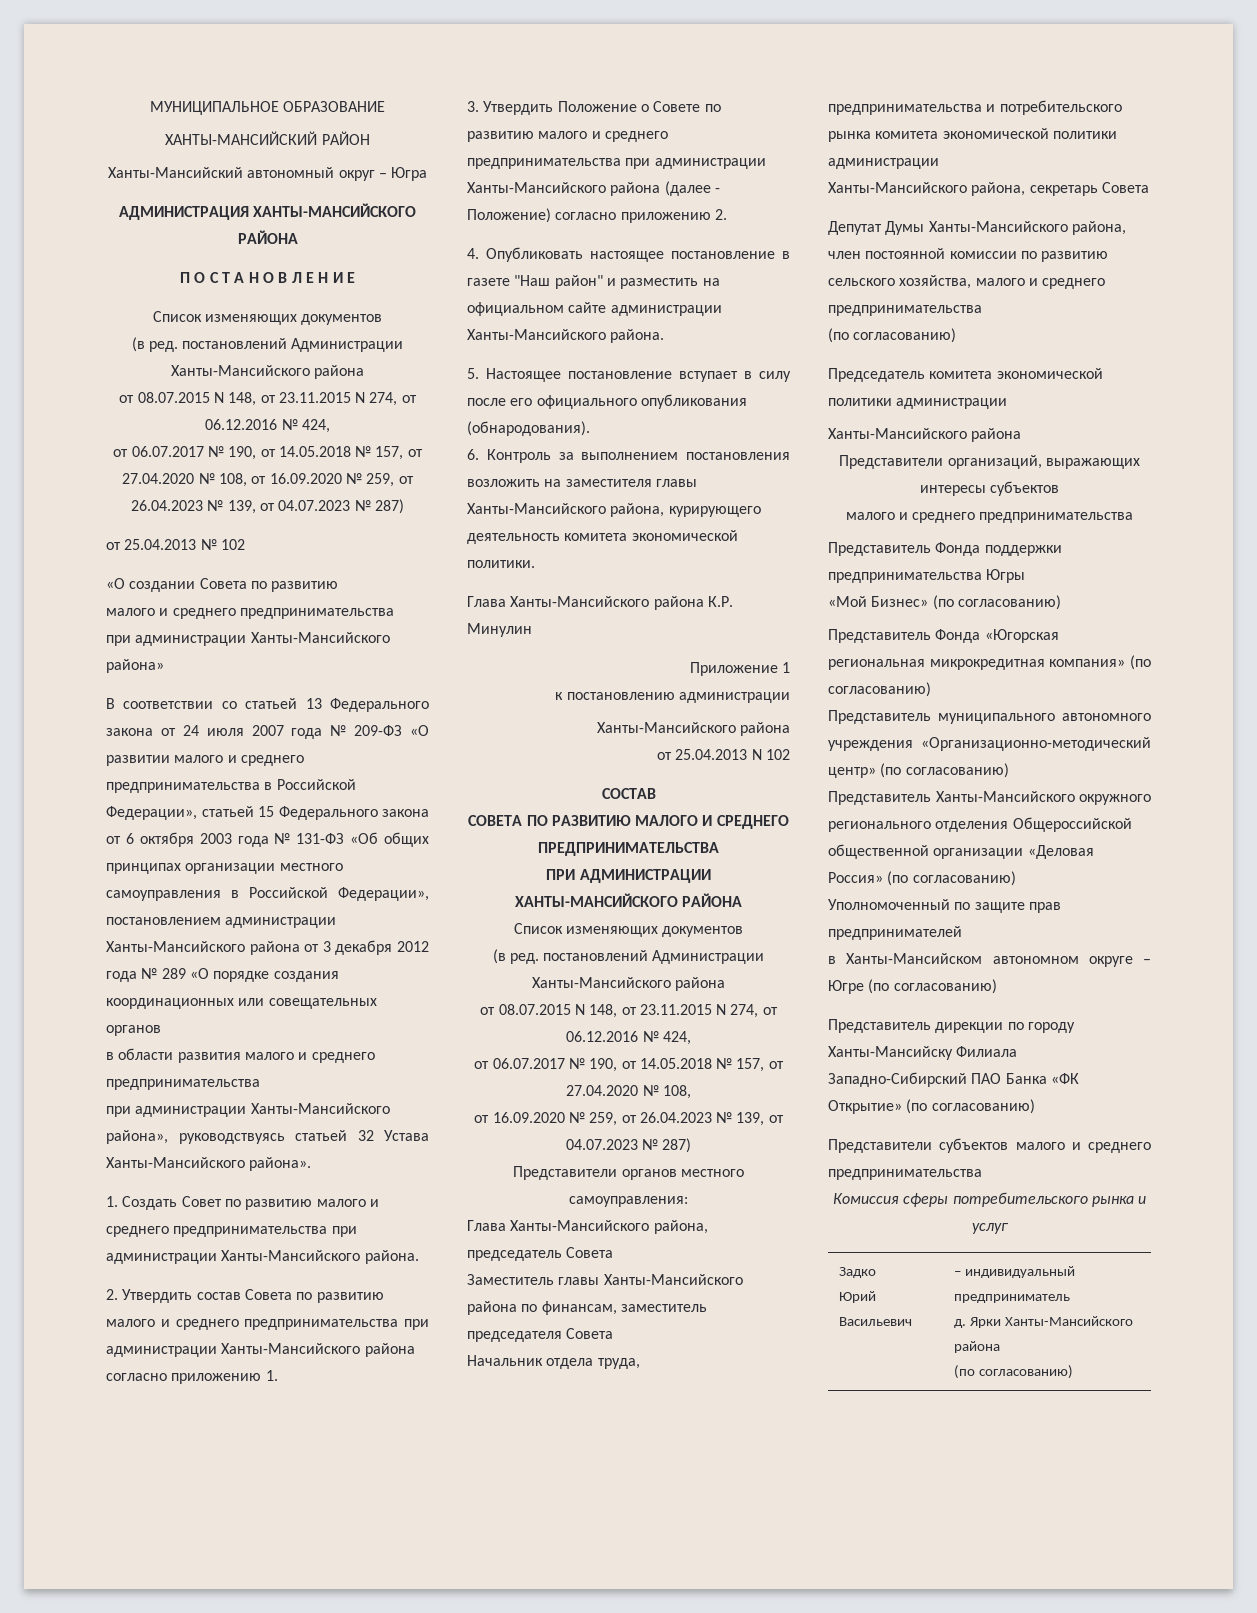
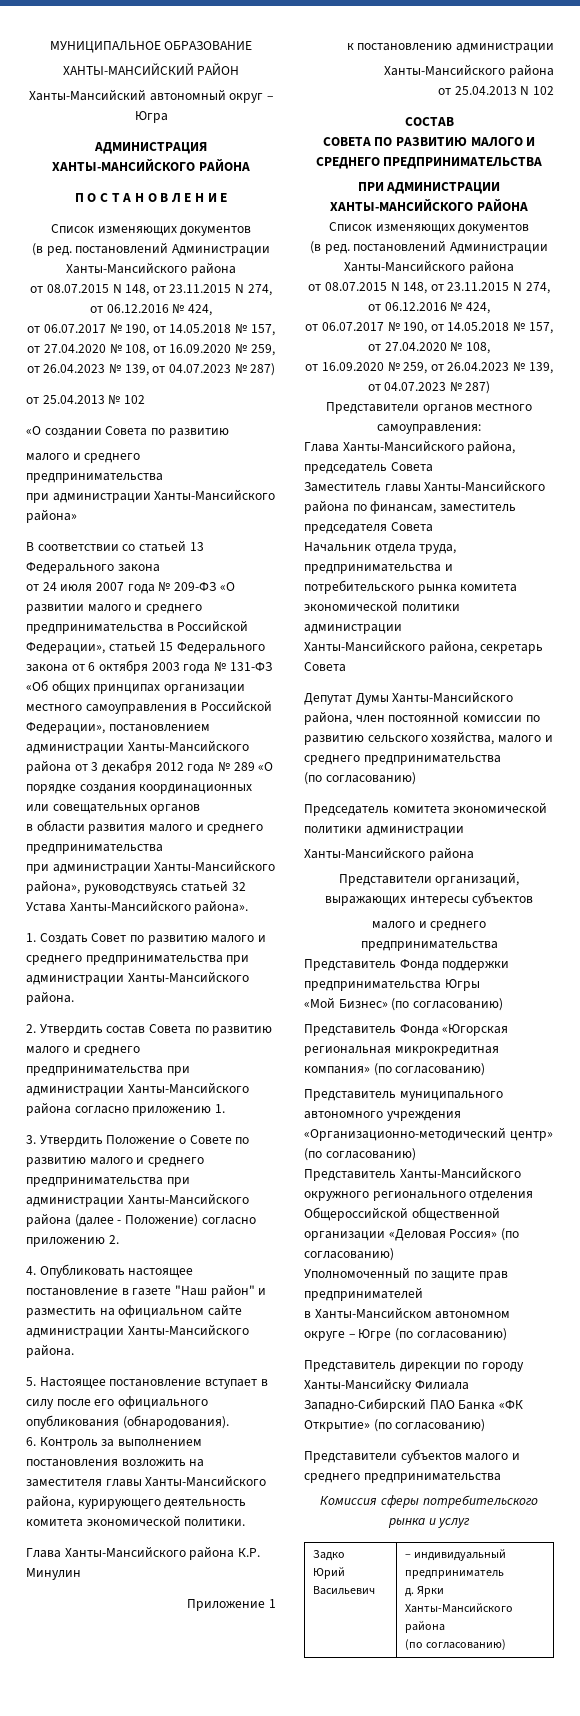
- В соответствии со статьей 13 Федерального закона от 24 июля 2007 года № 209-ФЗ «О развитии малого и среднего предпринимательства в Российской Федерации», статьей 15 Федерального закона от 6 октября 2003 года № 131-ФЗ «Об общих принципах организации местного самоуправления в Российской Федерации», постановлением администрации Ханты-Мансийского района от 3 декабря 2012 года № 289 «О порядке создания координационных или совещательных органов
+ В соответствии со статьей 13 Федерального закона
+ от 24 июля 2007 года № 209-ФЗ «О развитии малого и среднего предпринимательства в Российской Федерации», статьей 15 Федерального закона от 6 октября 2003 года № 131-ФЗ «Об общих принципах организации местного самоуправления в Российской Федерации», постановлением администрации Ханты-Мансийского района от 3 декабря 2012 года № 289 «О порядке создания координационных или совещательных органов

